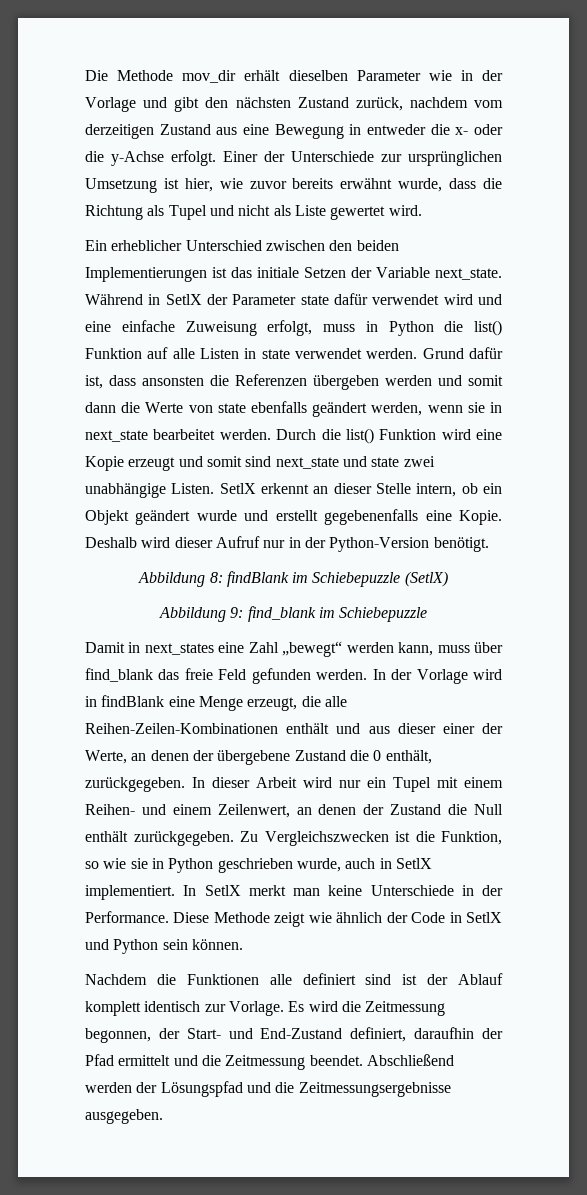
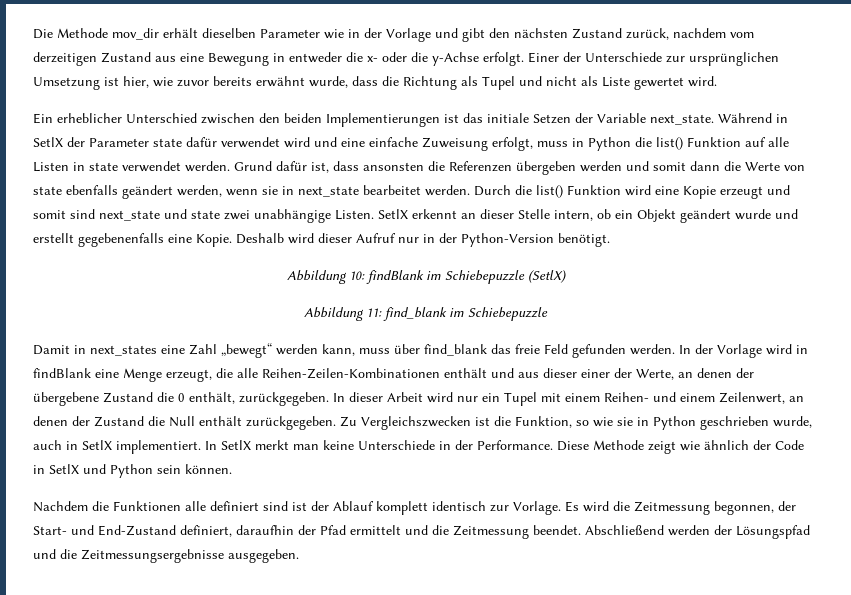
- Abbildung 8: findBlank im Schiebepuzzle (SetlX)
+ Abbildung 10: findBlank im Schiebepuzzle (SetlX)
- Abbildung 9: find_blank im Schiebepuzzle
+ Abbildung 11: find_blank im Schiebepuzzle

